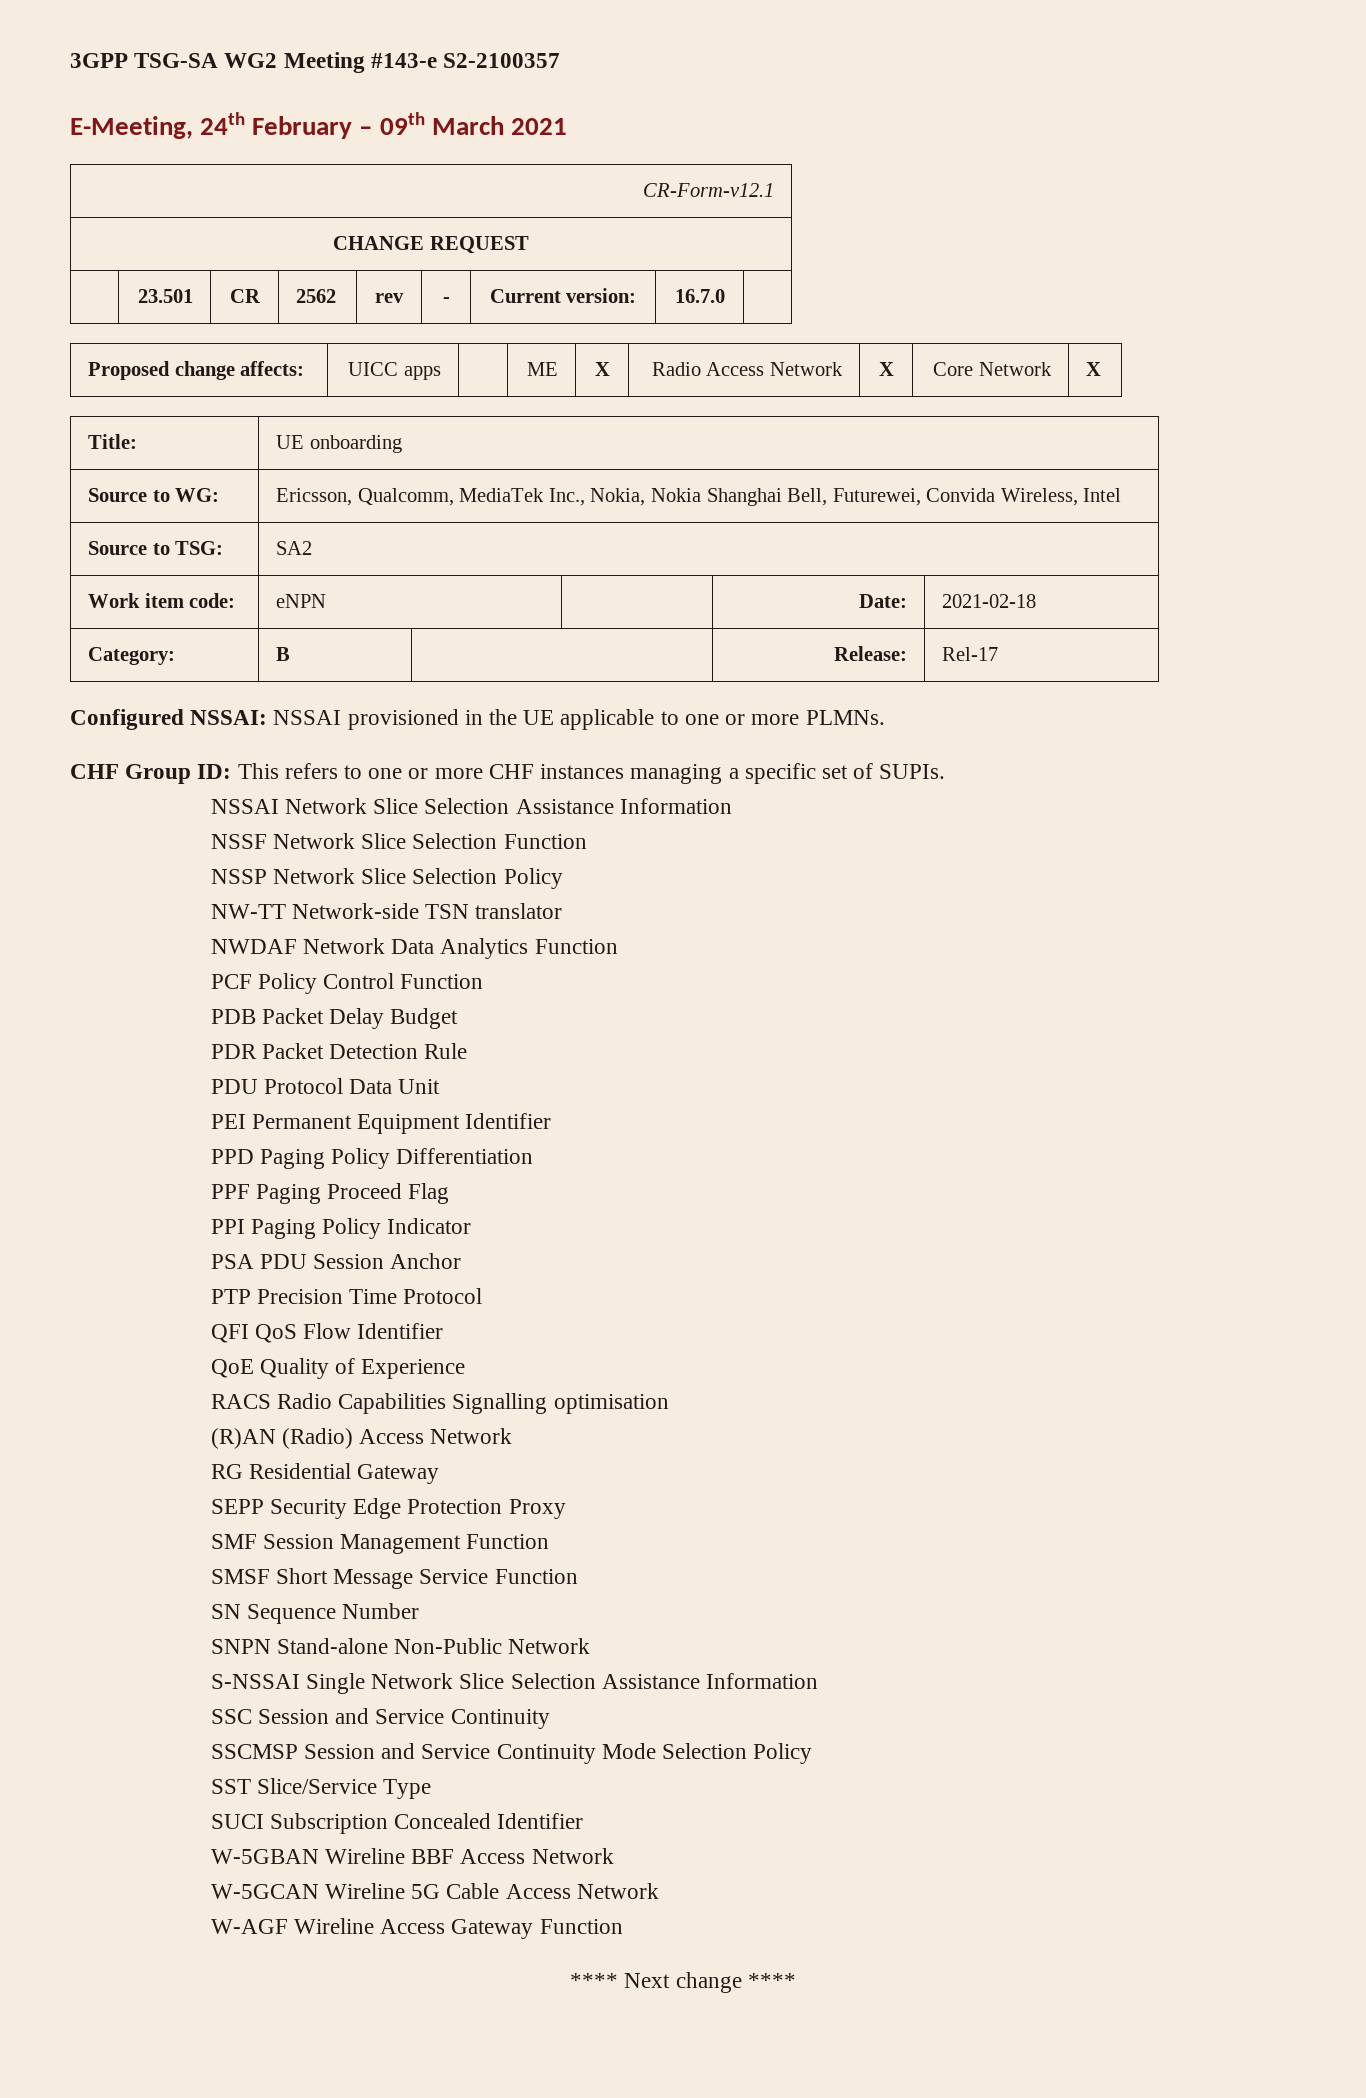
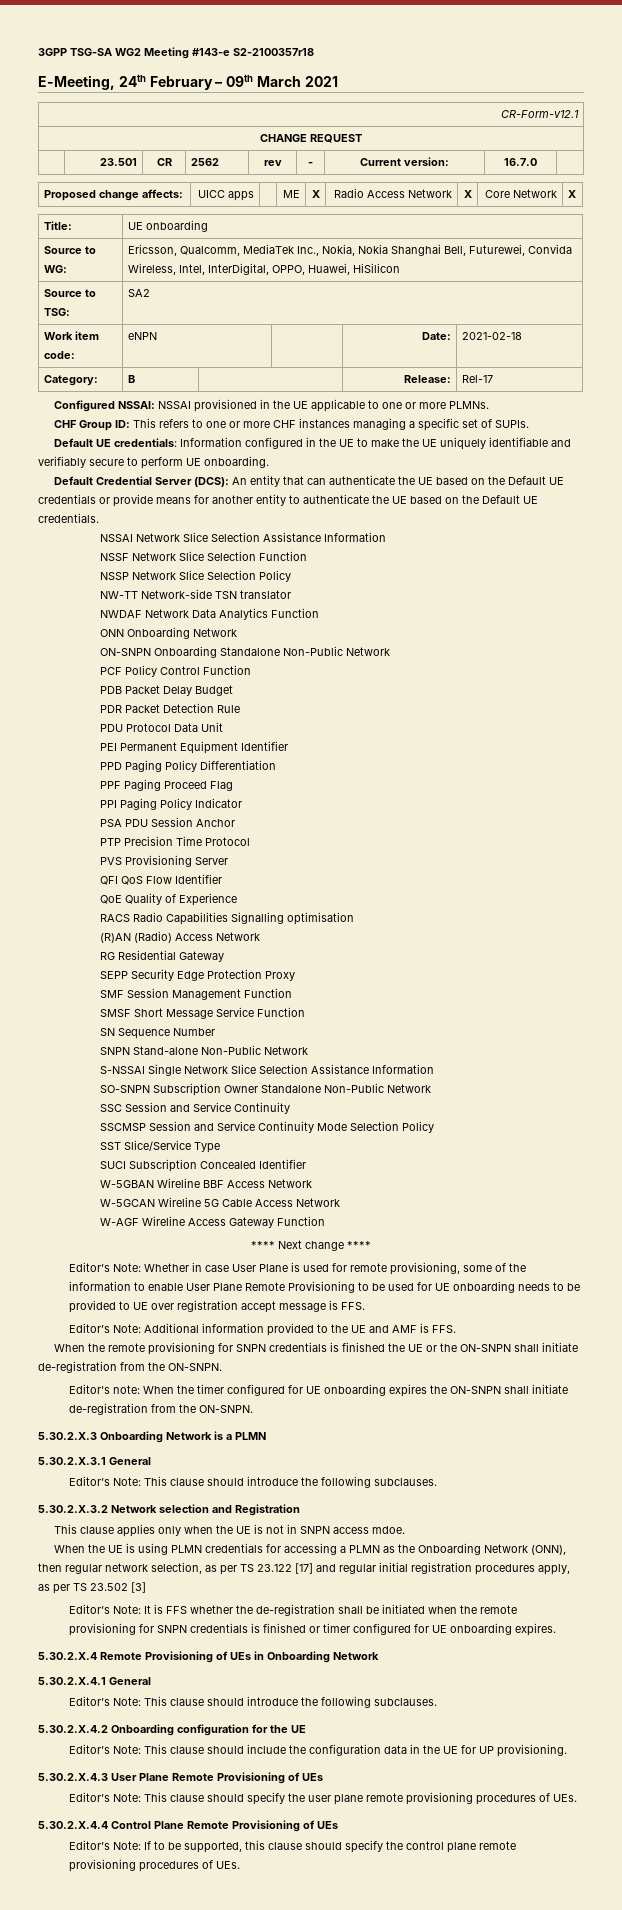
- 3GPP TSG-SA WG2 Meeting #143-e S2-2100357
+ 3GPP TSG-SA WG2 Meeting #143-e S2-2100357r18
- Source to WG: | Ericsson, Qualcomm, MediaTek Inc., Nokia, Nokia Shanghai Bell, Futurewei, Convida Wireless, Intel
+ Source to WG: | Ericsson, Qualcomm, MediaTek Inc., Nokia, Nokia Shanghai Bell, Futurewei, Convida Wireless, Intel, InterDigital, OPPO, Huawei, HiSilicon
+ Default UE credentials: Information configured in the UE to make the UE uniquely identifiable and verifiably secure to perform UE onboarding.
+ Default Credential Server (DCS): An entity that can authenticate the UE based on the Default UE credentials or provide means for another entity to authenticate the UE based on the Default UE credentials.
+ ONN Onboarding Network
+ ON-SNPN Onboarding Standalone Non-Public Network
+ PVS Provisioning Server
+ SO-SNPN Subscription Owner Standalone Non-Public Network
+ Editor’s Note: Whether in case User Plane is used for remote provisioning, some of the information to enable User Plane Remote Provisioning to be used for UE onboarding needs to be provided to UE over registration accept message is FFS.
+ Editor’s Note: Additional information provided to the UE and AMF is FFS.
+ When the remote provisioning for SNPN credentials is finished the UE or the ON-SNPN shall initiate de-registration from the ON-SNPN.
+ Editor's note: When the timer configured for UE onboarding expires the ON-SNPN shall initiate de-registration from the ON-SNPN.
+ 5.30.2.X.3 Onboarding Network is a PLMN
+ 5.30.2.X.3.1 General
+ Editor’s Note: This clause should introduce the following subclauses.
+ 5.30.2.X.3.2 Network selection and Registration
+ This clause applies only when the UE is not in SNPN access mdoe.
+ When the UE is using PLMN credentials for accessing a PLMN as the Onboarding Network (ONN), then regular network selection, as per TS 23.122 [17] and regular initial registration procedures apply, as per TS 23.502 [3]
+ Editor’s Note: It is FFS whether the de-registration shall be initiated when the remote provisioning for SNPN credentials is finished or timer configured for UE onboarding expires.
+ 5.30.2.X.4 Remote Provisioning of UEs in Onboarding Network
+ 5.30.2.X.4.1 General
+ Editor’s Note: This clause should introduce the following subclauses.
+ 5.30.2.X.4.2 Onboarding configuration for the UE
+ Editor’s Note: This clause should include the configuration data in the UE for UP provisioning.
+ 5.30.2.X.4.3 User Plane Remote Provisioning of UEs
+ Editor’s Note: This clause should specify the user plane remote provisioning procedures of UEs.
+ 5.30.2.X.4.4 Control Plane Remote Provisioning of UEs
+ Editor’s Note: If to be supported, this clause should specify the control plane remote provisioning procedures of UEs.

